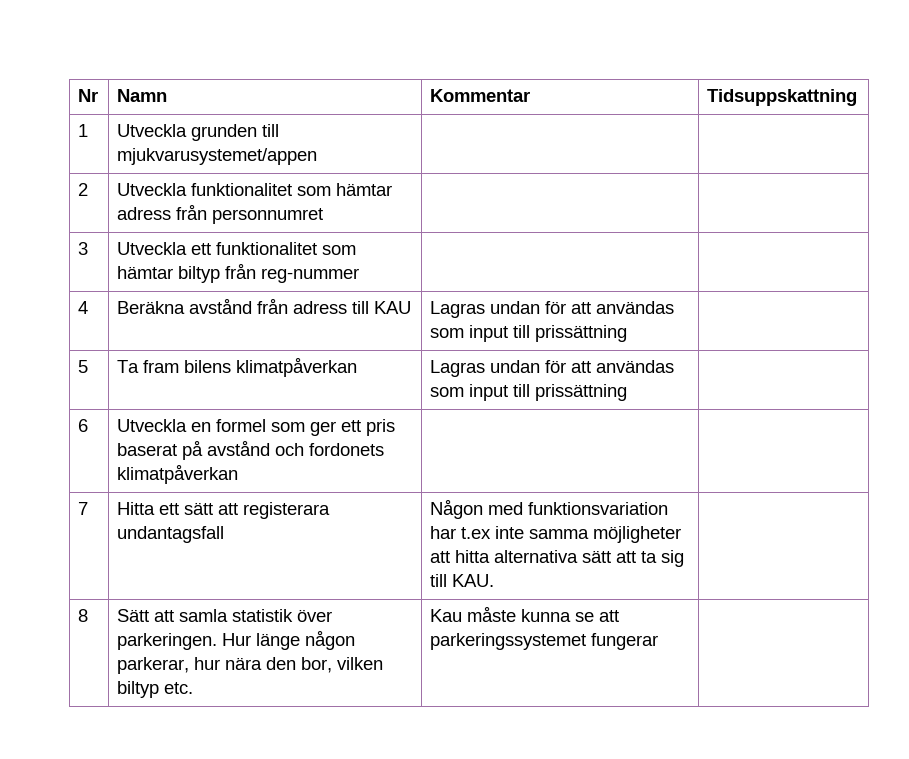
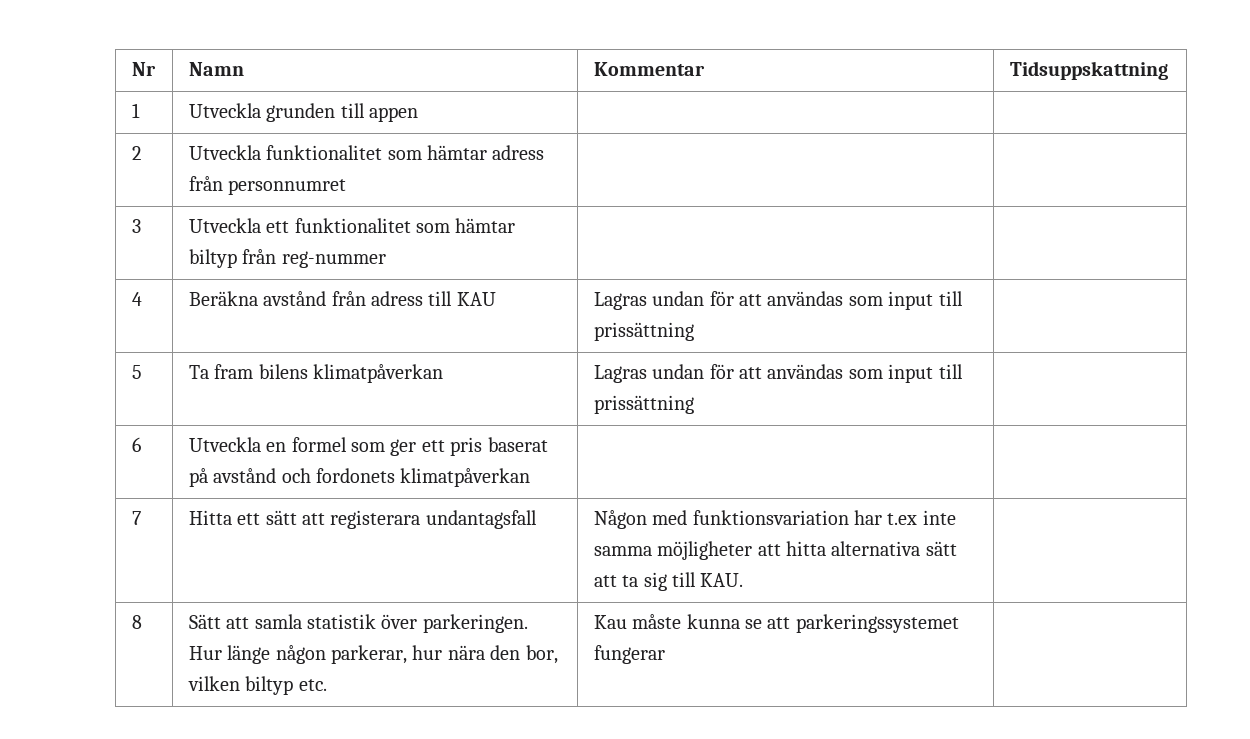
- 1 | Utveckla grunden till mjukvarusystemet/appen | |
+ 1 | Utveckla grunden till appen | |

